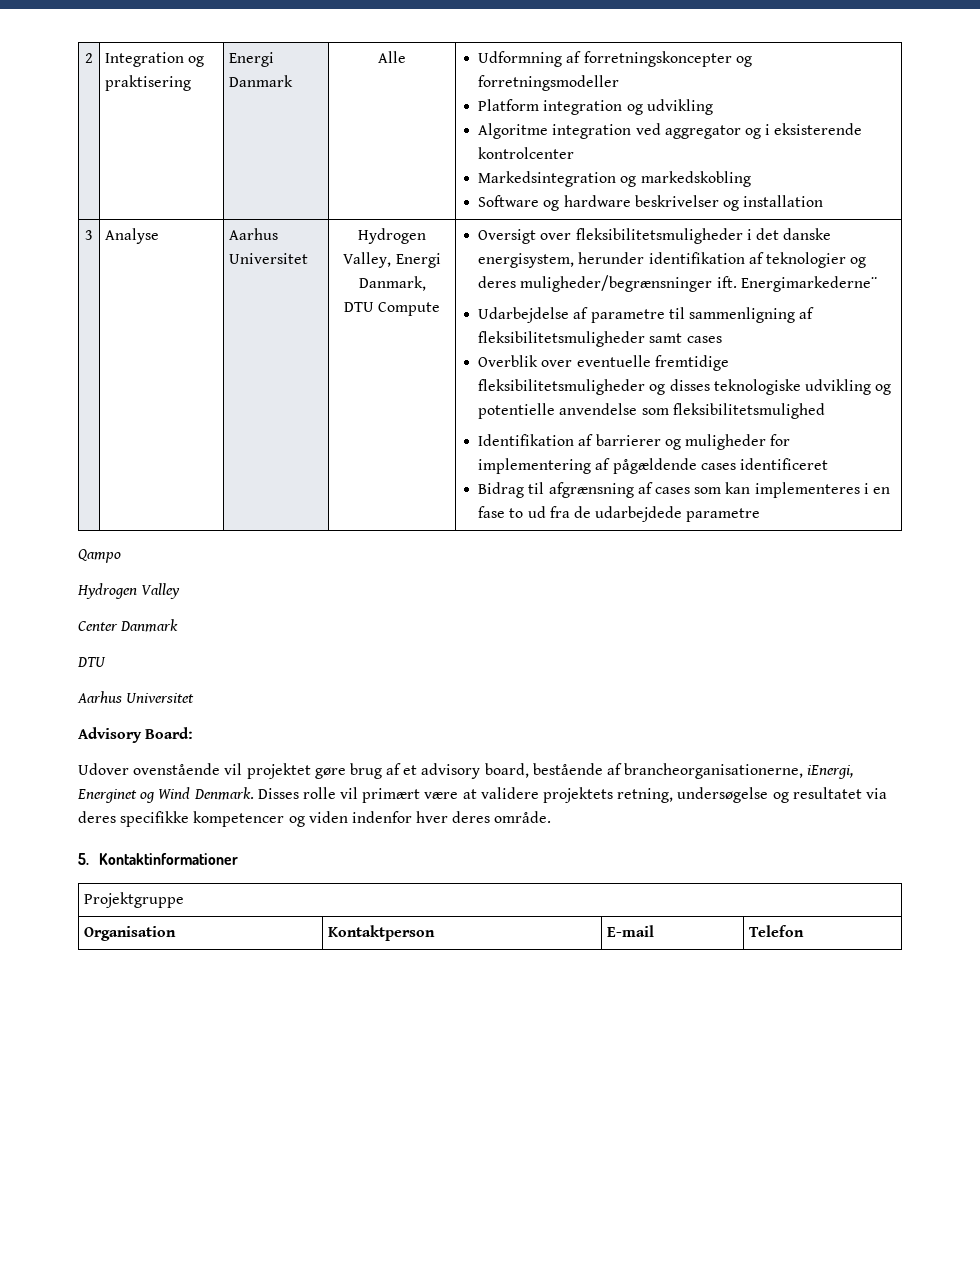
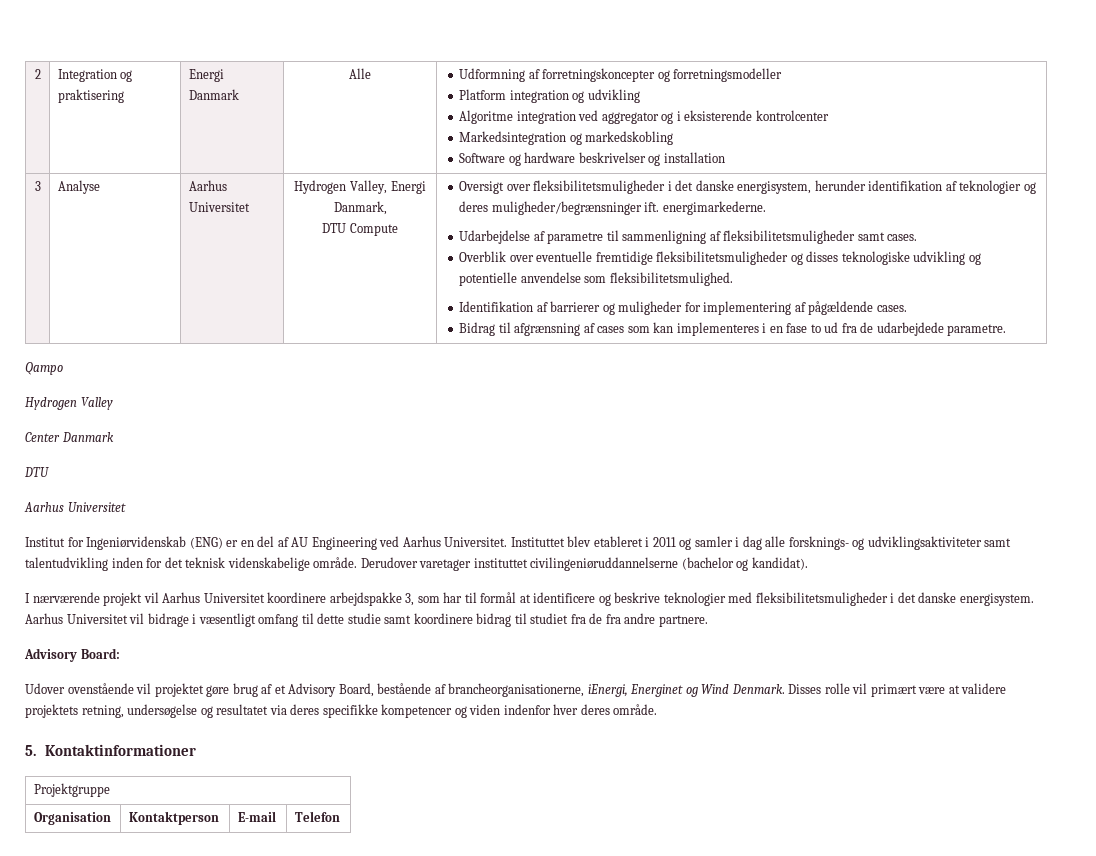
- Oversigt over fleksibilitetsmuligheder i det danske energisystem, herunder identifikation af teknologier og deres muligheder/begrænsninger ift. Energimarkederne¨
+ Oversigt over fleksibilitetsmuligheder i det danske energisystem, herunder identifikation af teknologier og deres muligheder/begrænsninger ift. energimarkederne.
- Udarbejdelse af parametre til sammenligning af fleksibilitetsmuligheder samt cases
+ Udarbejdelse af parametre til sammenligning af fleksibilitetsmuligheder samt cases.
- Overblik over eventuelle fremtidige fleksibilitetsmuligheder og disses teknologiske udvikling og potentielle anvendelse som fleksibilitetsmulighed
+ Overblik over eventuelle fremtidige fleksibilitetsmuligheder og disses teknologiske udvikling og potentielle anvendelse som fleksibilitetsmulighed.
- Identifikation af barrierer og muligheder for implementering af pågældende cases identificeret
+ Identifikation af barrierer og muligheder for implementering af pågældende cases.
- Bidrag til afgrænsning af cases som kan implementeres i en fase to ud fra de udarbejdede parametre
+ Bidrag til afgrænsning af cases som kan implementeres i en fase to ud fra de udarbejdede parametre.
+ Institut for Ingeniørvidenskab (ENG) er en del af AU Engineering ved Aarhus Universitet. Instituttet blev etableret i 2011 og samler i dag alle forsknings- og udviklingsaktiviteter samt talentudvikling inden for det teknisk videnskabelige område. Derudover varetager instituttet civilingeniøruddannelserne (bachelor og kandidat).
+ I nærværende projekt vil Aarhus Universitet koordinere arbejdspakke 3, som har til formål at identificere og beskrive teknologier med fleksibilitetsmuligheder i det danske energisystem. Aarhus Universitet vil bidrage i væsentligt omfang til dette studie samt koordinere bidrag til studiet fra de fra andre partnere.
- Udover ovenstående vil projektet gøre brug af et advisory board, bestående af brancheorganisationerne, iEnergi, Energinet og Wind Denmark.
+ Udover ovenstående vil projektet gøre brug af et Advisory Board, bestående af brancheorganisationerne, iEnergi, Energinet og Wind Denmark.

